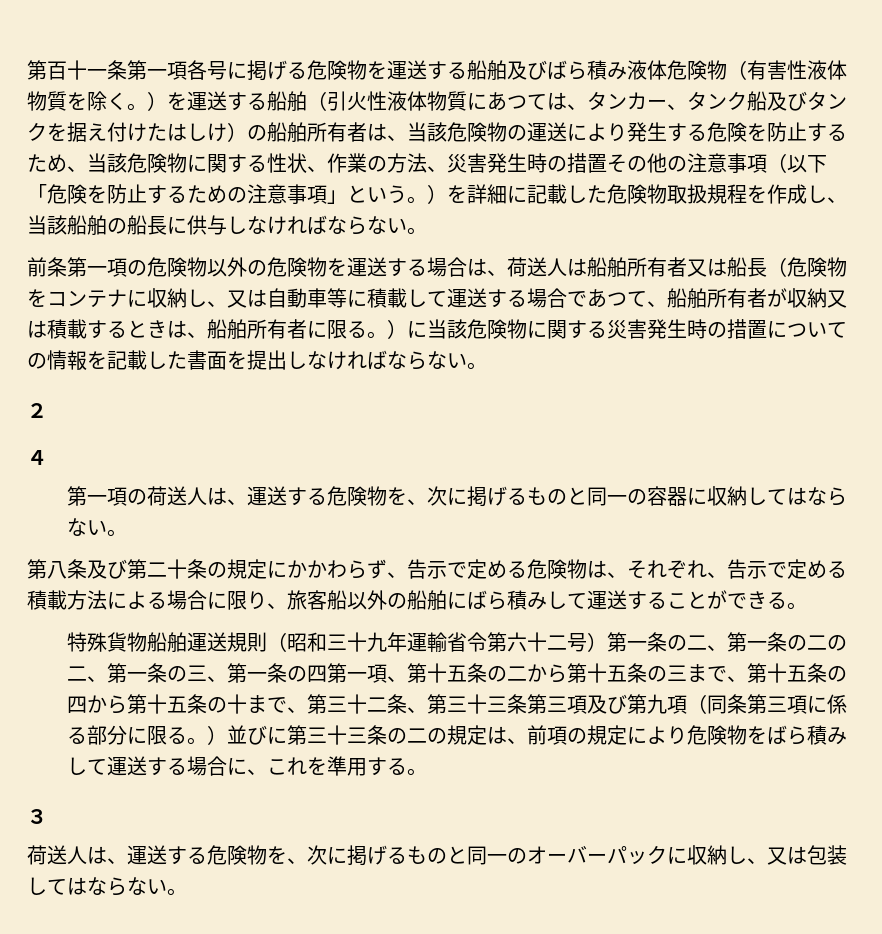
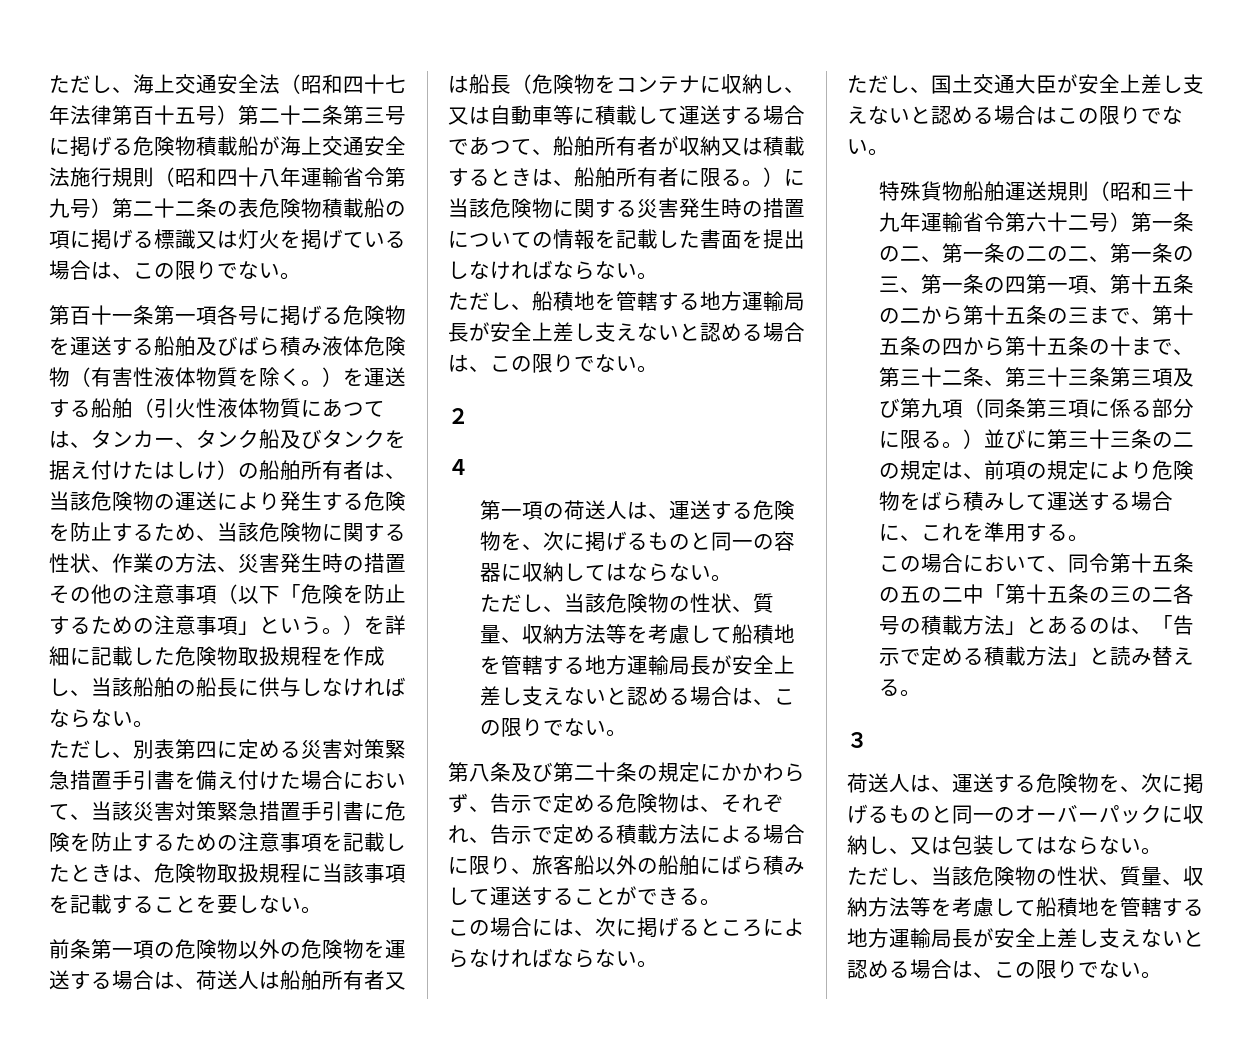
+ ただし、海上交通安全法（昭和四十七年法律第百十五号）第二十二条第三号に掲げる危険物積載船が海上交通安全法施行規則（昭和四十八年運輸省令第九号）第二十二条の表危険物積載船の項に掲げる標識又は灯火を掲げている場合は、この限りでない。
+ ただし、別表第四に定める災害対策緊急措置手引書を備え付けた場合において、当該災害対策緊急措置手引書に危険を防止するための注意事項を記載したときは、危険物取扱規程に当該事項を記載することを要しない。
+ ただし、船積地を管轄する地方運輸局長が安全上差し支えないと認める場合は、この限りでない。
  第一項の荷送人は、運送する危険物を、次に掲げるものと同一の容器に収納してはならない。
+ ただし、当該危険物の性状、質量、収納方法等を考慮して船積地を管轄する地方運輸局長が安全上差し支えないと認める場合は、この限りでない。
+ この場合には、次に掲げるところによらなければならない。
+ ただし、国土交通大臣が安全上差し支えないと認める場合はこの限りでない。
+ この場合において、同令第十五条の五の二中「第十五条の三の二各号の積載方法」とあるのは、「告示で定める積載方法」と読み替える。
  荷送人は、運送する危険物を、次に掲げるものと同一のオーバーパックに収納し、又は包装してはならない。
+ ただし、当該危険物の性状、質量、収納方法等を考慮して船積地を管轄する地方運輸局長が安全上差し支えないと認める場合は、この限りでない。

